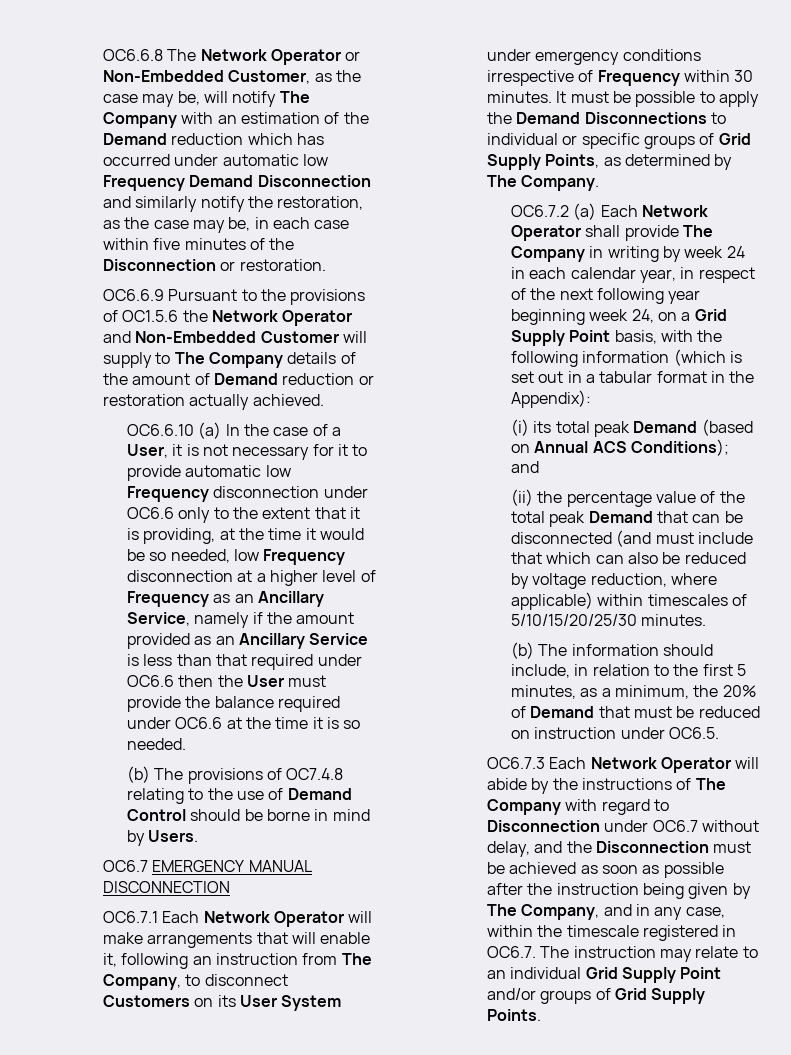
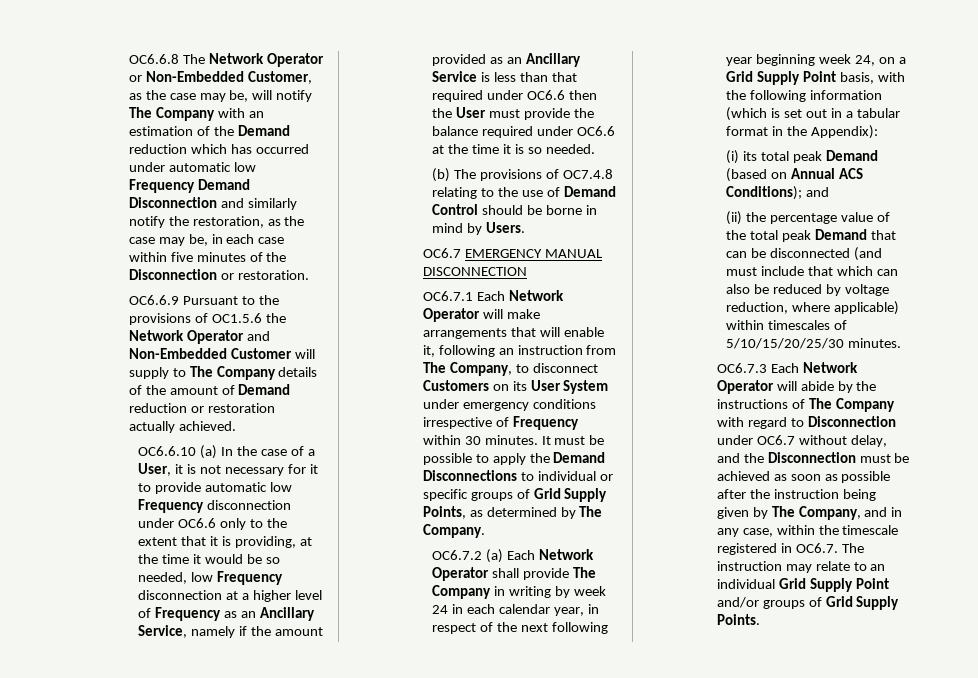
- (b) The information should include, in relation to the first 5 minutes, as a minimum, the 20% of Demand that must be reduced on instruction under OC6.5.

